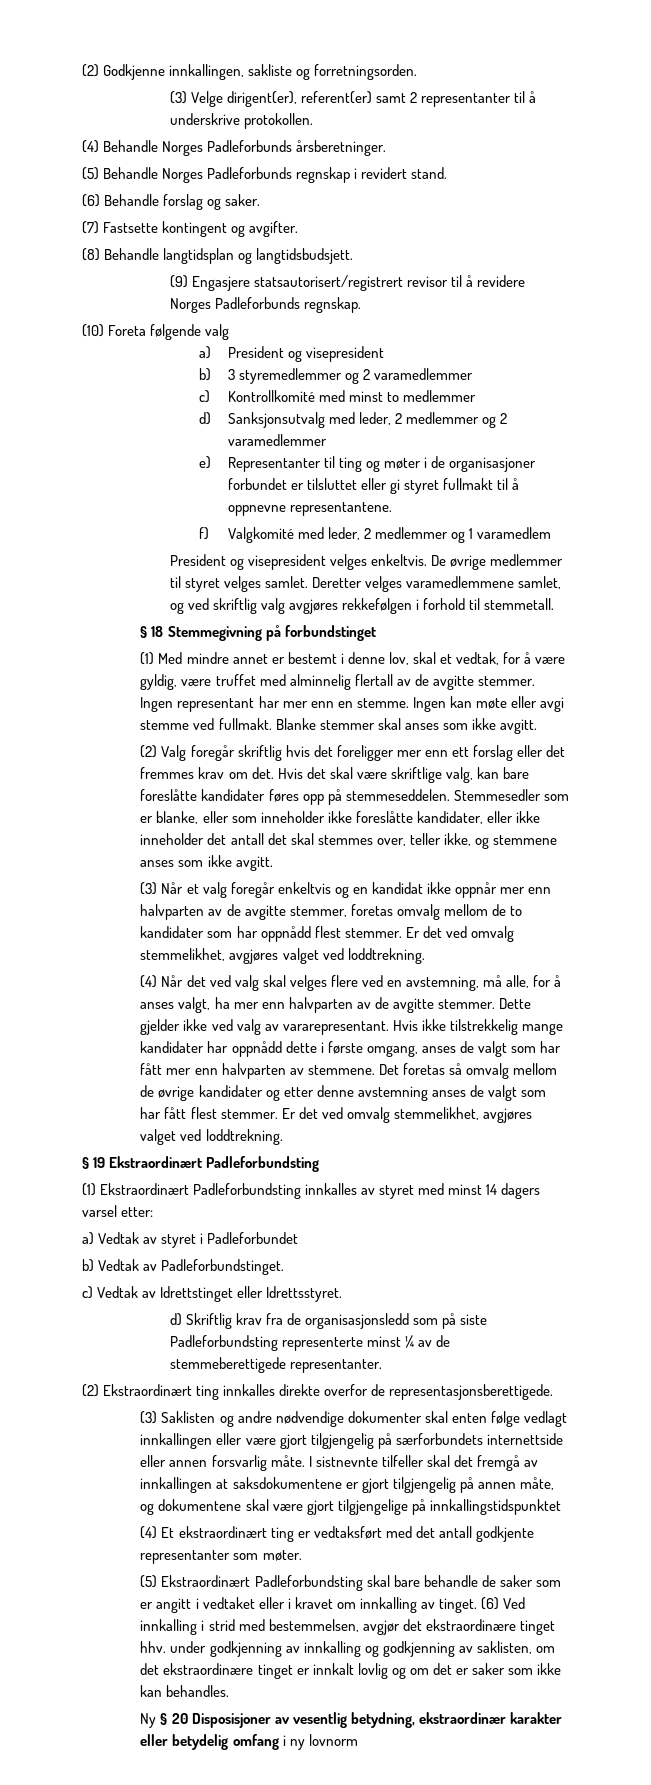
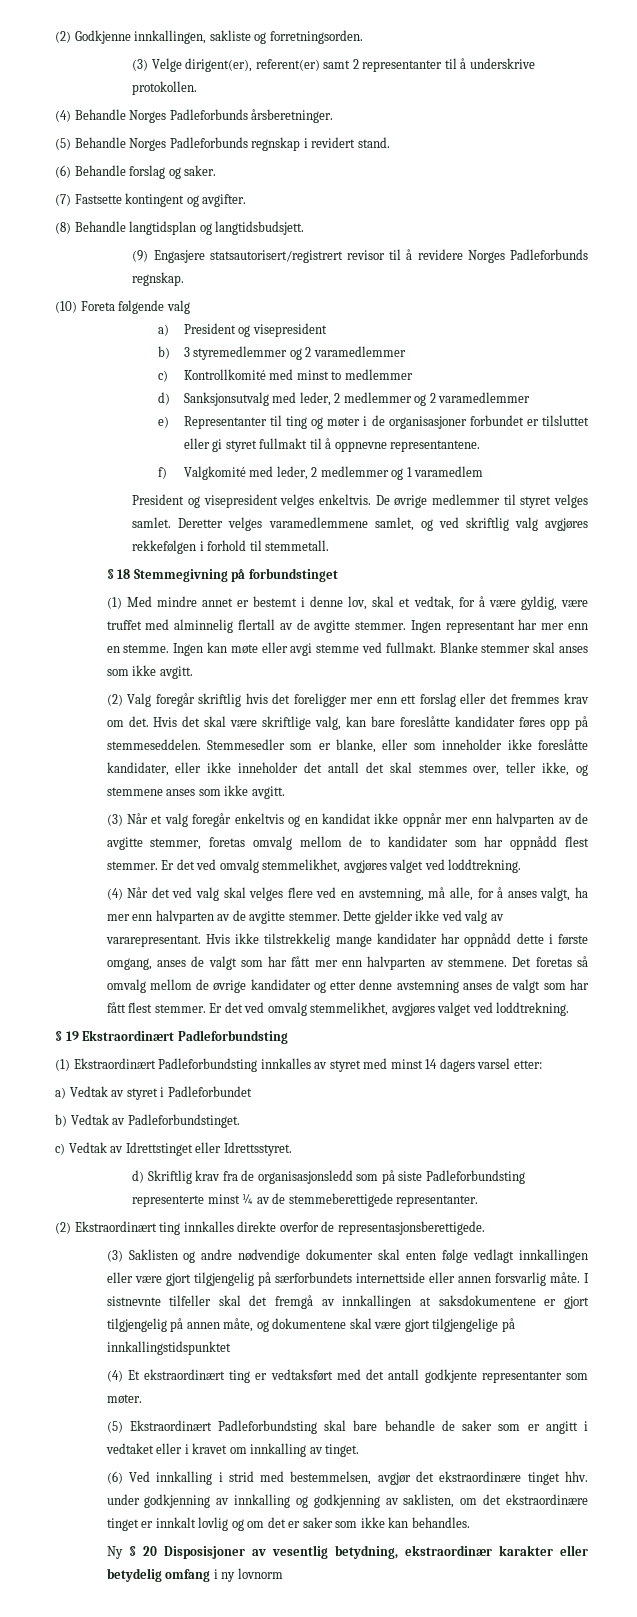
- (5) Ekstraordinært Padleforbundsting skal bare behandle de saker som er angitt i vedtaket eller i kravet om innkalling av tinget. (6) Ved innkalling i strid med bestemmelsen, avgjør det ekstraordinære tinget hhv. under godkjenning av innkalling og godkjenning av saklisten, om det ekstraordinære tinget er innkalt lovlig og om det er saker som ikke kan behandles.
+ (5) Ekstraordinært Padleforbundsting skal bare behandle de saker som er angitt i vedtaket eller i kravet om innkalling av tinget.
+ (6) Ved innkalling i strid med bestemmelsen, avgjør det ekstraordinære tinget hhv. under godkjenning av innkalling og godkjenning av saklisten, om det ekstraordinære tinget er innkalt lovlig og om det er saker som ikke kan behandles.

